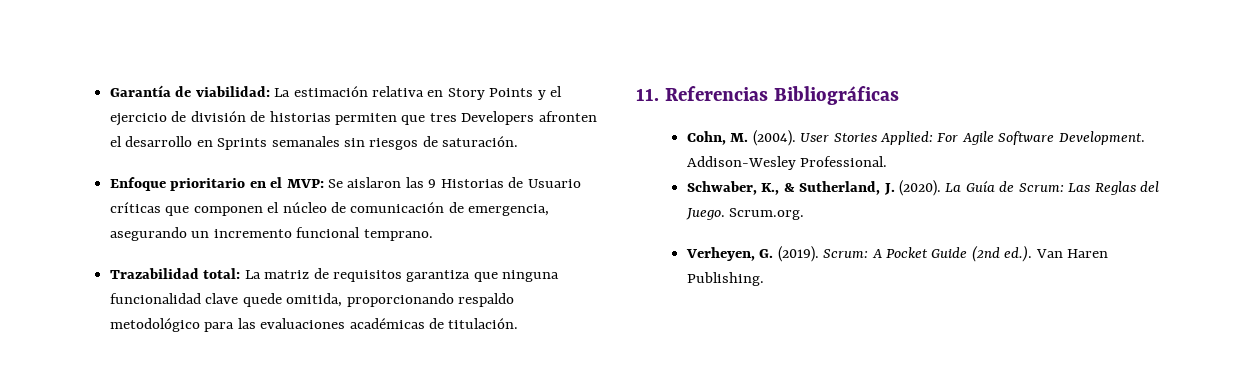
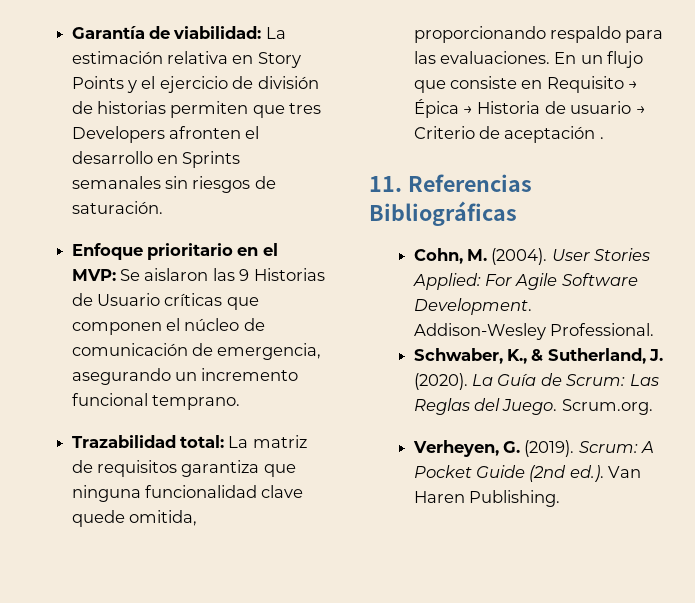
- Trazabilidad total: La matriz de requisitos garantiza que ninguna funcionalidad clave quede omitida, proporcionando respaldo metodológico para las evaluaciones académicas de titulación.
+ Trazabilidad total: La matriz de requisitos garantiza que ninguna funcionalidad clave quede omitida, proporcionando respaldo para las evaluaciones. En un flujo que consiste en Requisito → Épica → Historia de usuario → Criterio de aceptación .

